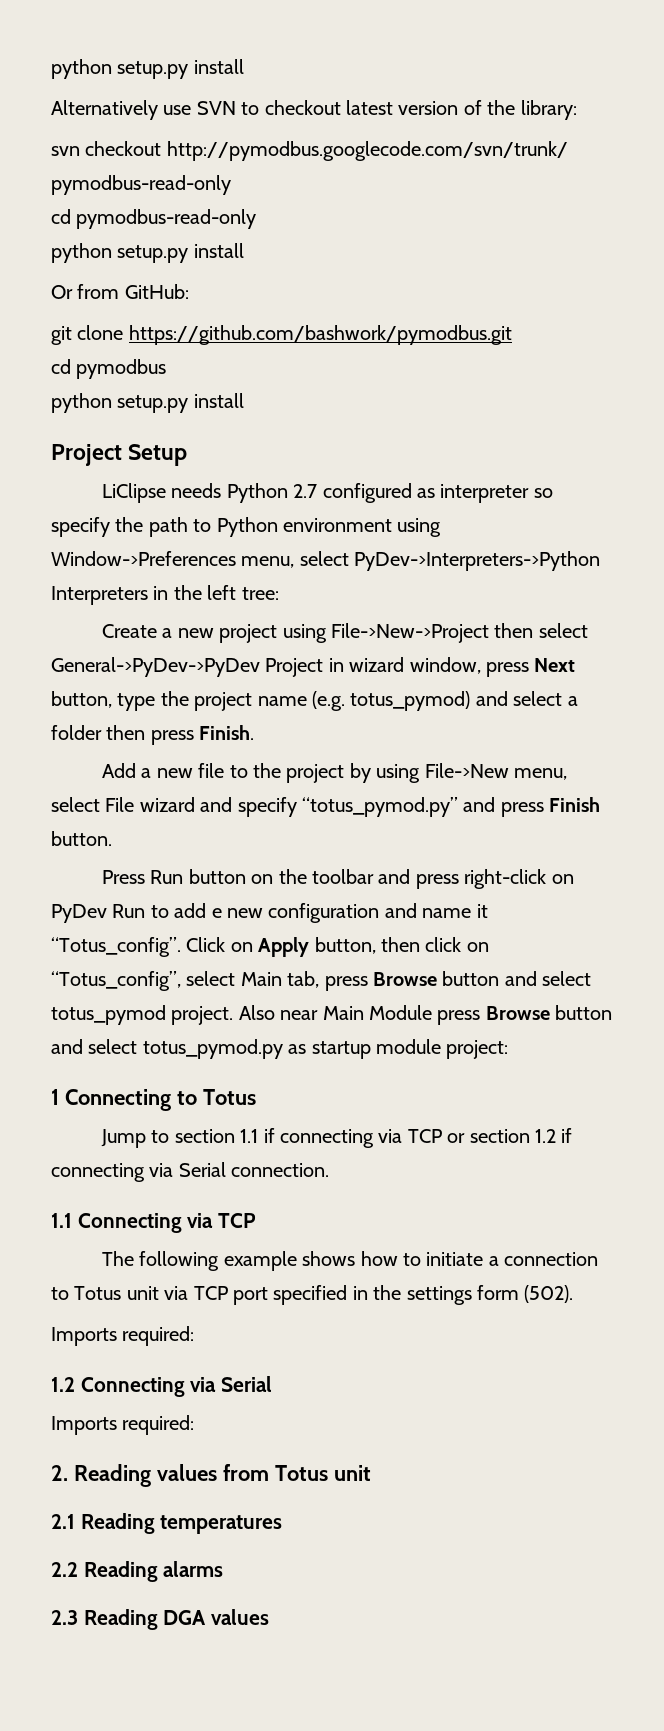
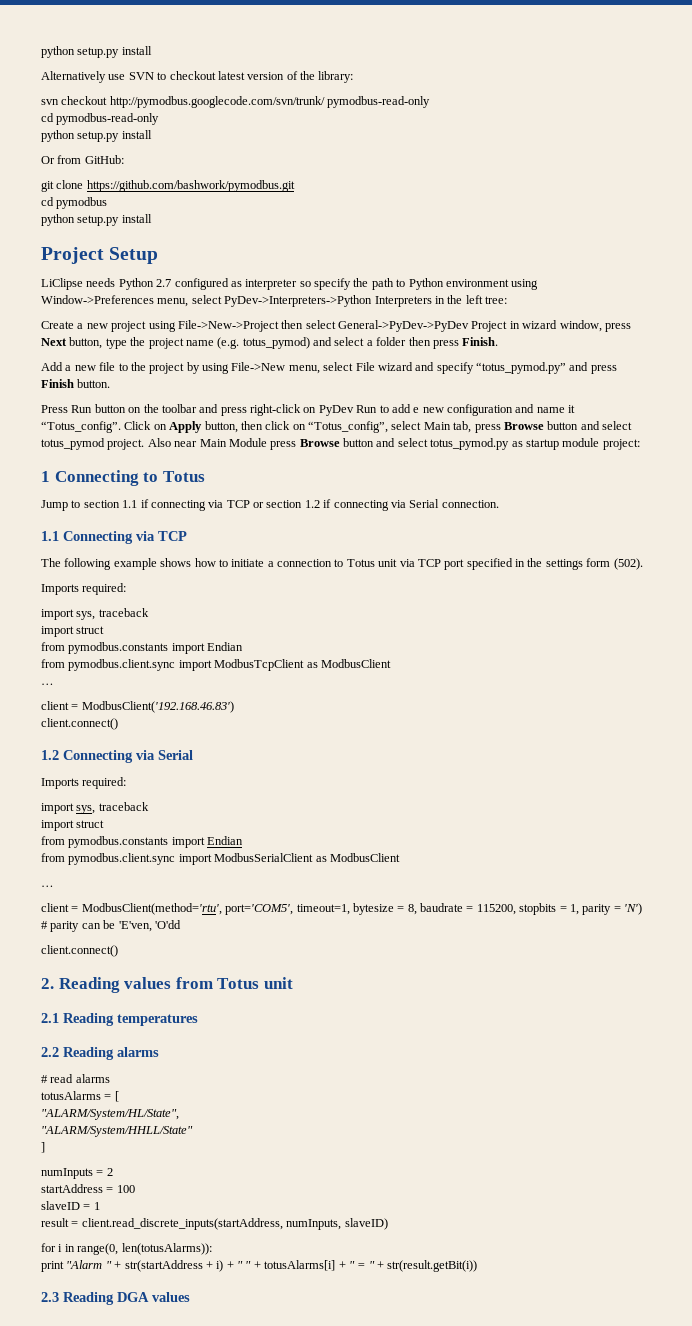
  The following example shows how to initiate a connection to Totus unit via TCP port specified in the settings form (502).
  Imports required:
+ import sys, traceback
+ import struct
+ from pymodbus.constants import Endian
+ from pymodbus.client.sync import ModbusTcpClient as ModbusClient
+ …
+ client = ModbusClient('192.168.46.83')
+ client.connect()
  1.2 Connecting via Serial
  Imports required:
+ import sys, traceback
+ import struct
+ from pymodbus.constants import Endian
+ from pymodbus.client.sync import ModbusSerialClient as ModbusClient
+ …
+ client = ModbusClient(method='rtu', port='COM5', timeout=1, bytesize = 8, baudrate = 115200, stopbits = 1, parity = 'N') # parity can be 'E'ven, 'O'dd
+ client.connect()
+ # read alarms
+ totusAlarms = [
+ "ALARM/System/HL/State",
+ "ALARM/System/HHLL/State"
+ ]
+ numInputs = 2
+ startAddress = 100
+ slaveID = 1
+ result = client.read_discrete_inputs(startAddress, numInputs, slaveID)
+ for i in range(0, len(totusAlarms)):
+ print "Alarm " + str(startAddress + i) + " " + totusAlarms[i] + " = " + str(result.getBit(i))

